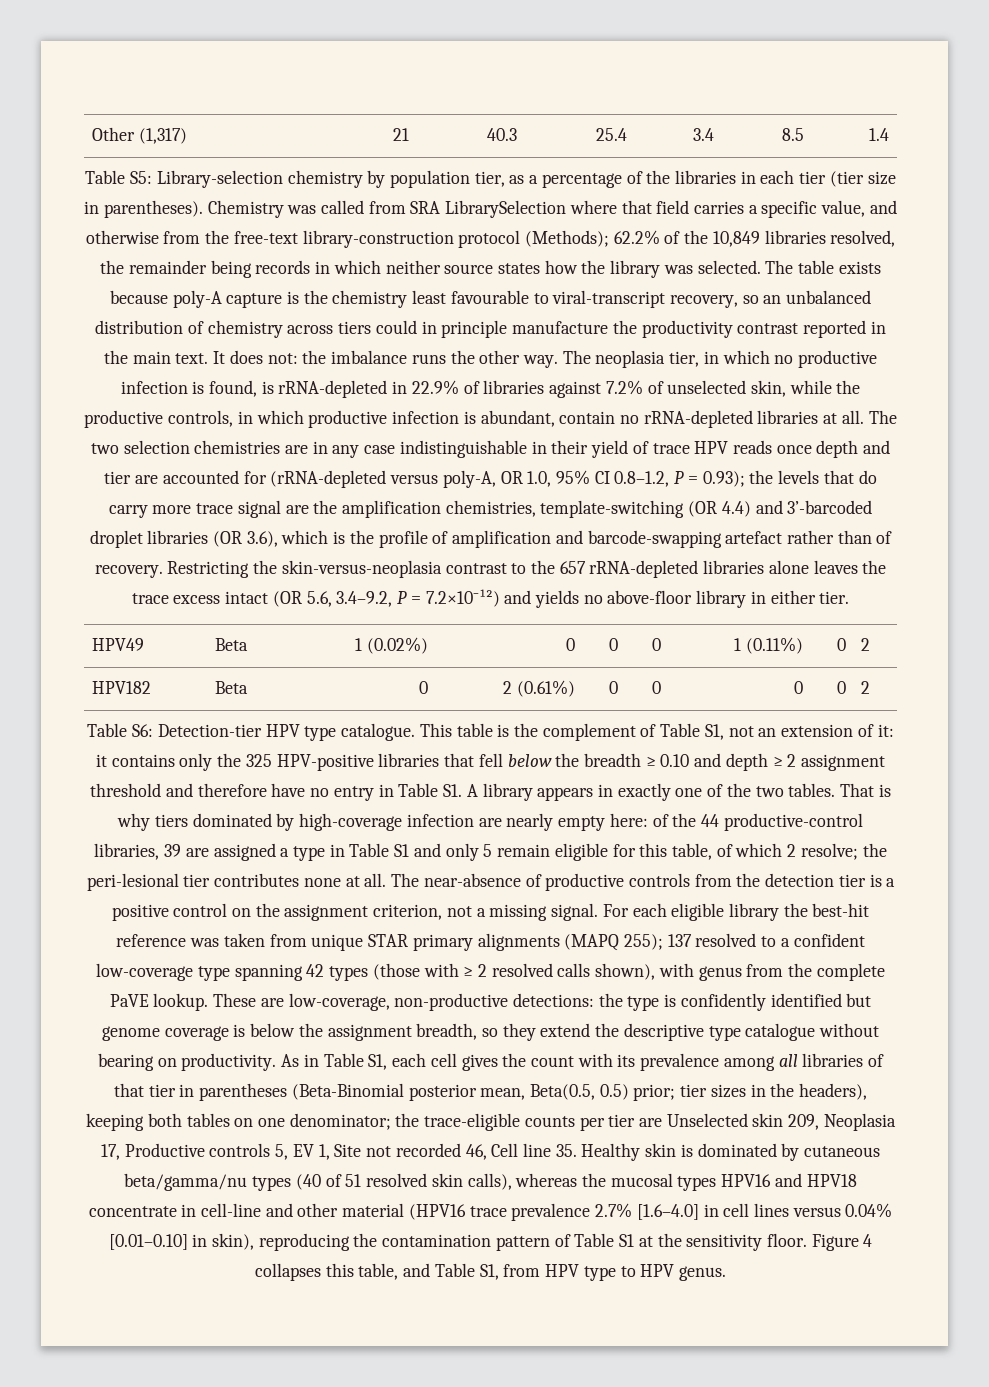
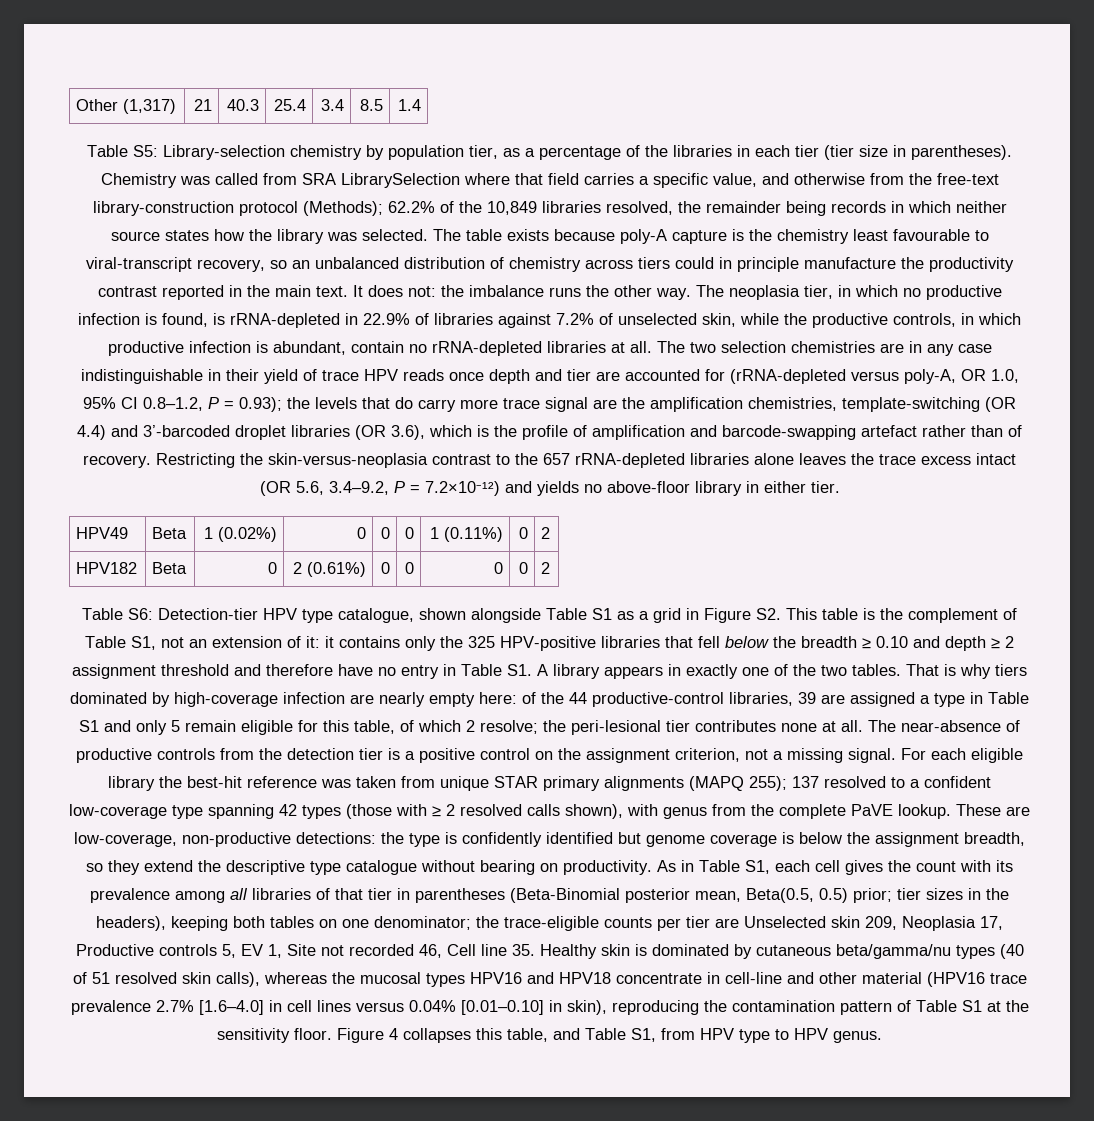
- Table S6: Detection-tier HPV type catalogue. This table is the complement of Table S1, not an extension of it: it contains only the 325 HPV-positive libraries that fell below the breadth ≥ 0.10 and depth ≥ 2 assignment threshold and therefore have no entry in Table S1. A library appears in exactly one of the two tables.
+ Table S6: Detection-tier HPV type catalogue, shown alongside Table S1 as a grid in Figure S2. This table is the complement of Table S1, not an extension of it: it contains only the 325 HPV-positive libraries that fell below the breadth ≥ 0.10 and depth ≥ 2 assignment threshold and therefore have no entry in Table S1. A library appears in exactly one of the two tables.

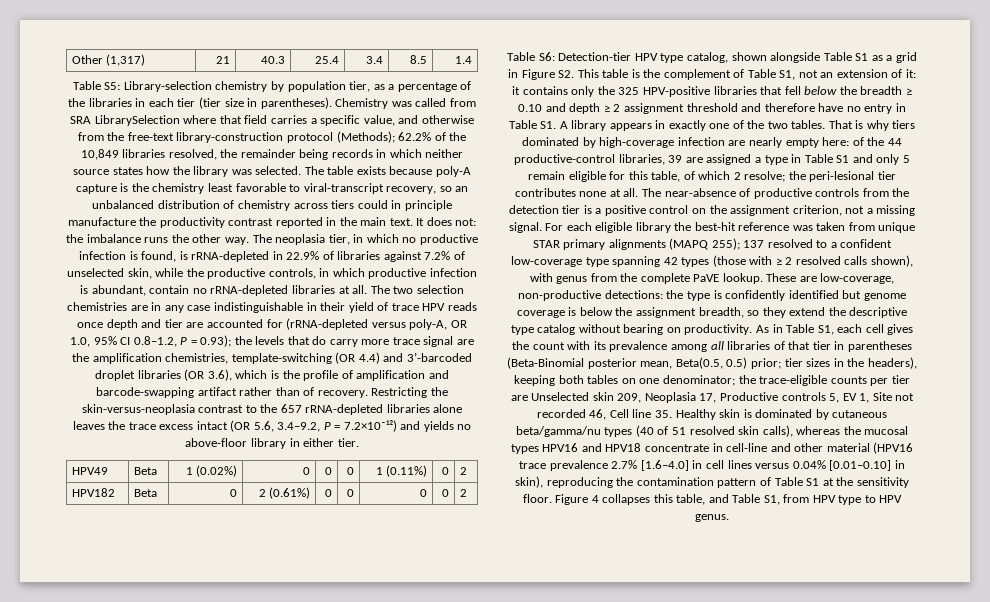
- The table exists because poly-A capture is the chemistry least favourable to viral-transcript recovery, so an unbalanced distribution of chemistry across tiers could in principle manufacture the productivity contrast reported in the main text.
+ The table exists because poly-A capture is the chemistry least favorable to viral-transcript recovery, so an unbalanced distribution of chemistry across tiers could in principle manufacture the productivity contrast reported in the main text.
- the levels that do carry more trace signal are the amplification chemistries, template-switching (OR 4.4) and 3’-barcoded droplet libraries (OR 3.6), which is the profile of amplification and barcode-swapping artefact rather than of recovery.
+ the levels that do carry more trace signal are the amplification chemistries, template-switching (OR 4.4) and 3’-barcoded droplet libraries (OR 3.6), which is the profile of amplification and barcode-swapping artifact rather than of recovery.
- Detection-tier HPV type catalogue, shown alongside Table S1 as a grid in Figure S2. This table is the complement of Table S1, not an extension of it:
+ Detection-tier HPV type catalog, shown alongside Table S1 as a grid in Figure S2. This table is the complement of Table S1, not an extension of it:
- These are low-coverage, non-productive detections: the type is confidently identified but genome coverage is below the assignment breadth, so they extend the descriptive type catalogue without bearing on productivity.
+ These are low-coverage, non-productive detections: the type is confidently identified but genome coverage is below the assignment breadth, so they extend the descriptive type catalog without bearing on productivity.

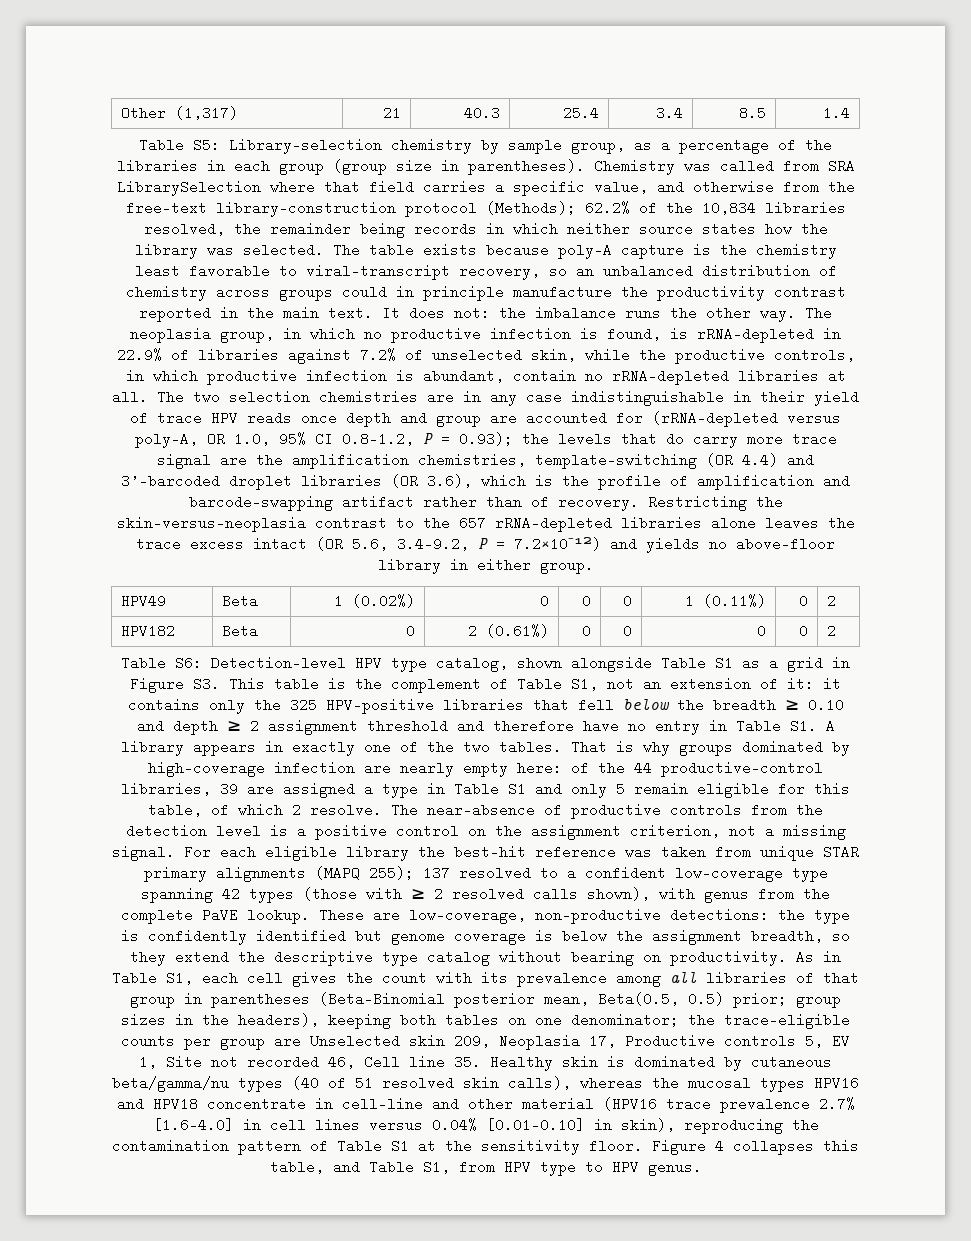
- Table S5: Library-selection chemistry by population tier, as a percentage of the libraries in each tier (tier size in parentheses).
+ Table S5: Library-selection chemistry by sample group, as a percentage of the libraries in each group (group size in parentheses).
- Chemistry was called from SRA LibrarySelection where that field carries a specific value, and otherwise from the free-text library-construction protocol (Methods); 62.2% of the 10,849 libraries resolved, the remainder being records in which neither source states how the library was selected.
+ Chemistry was called from SRA LibrarySelection where that field carries a specific value, and otherwise from the free-text library-construction protocol (Methods); 62.2% of the 10,834 libraries resolved, the remainder being records in which neither source states how the library was selected.
- The table exists because poly-A capture is the chemistry least favorable to viral-transcript recovery, so an unbalanced distribution of chemistry across tiers could in principle manufacture the productivity contrast reported in the main text.
+ The table exists because poly-A capture is the chemistry least favorable to viral-transcript recovery, so an unbalanced distribution of chemistry across groups could in principle manufacture the productivity contrast reported in the main text.
- The neoplasia tier, in which no productive infection is found, is rRNA-depleted in 22.9% of libraries against 7.2% of unselected skin, while the productive controls, in which productive infection is abundant, contain no rRNA-depleted libraries at all.
+ The neoplasia group, in which no productive infection is found, is rRNA-depleted in 22.9% of libraries against 7.2% of unselected skin, while the productive controls, in which productive infection is abundant, contain no rRNA-depleted libraries at all.
- The two selection chemistries are in any case indistinguishable in their yield of trace HPV reads once depth and tier are accounted for (rRNA-depleted versus poly-A, OR 1.0, 95% CI 0.8–1.2, P = 0.93);
+ The two selection chemistries are in any case indistinguishable in their yield of trace HPV reads once depth and group are accounted for (rRNA-depleted versus poly-A, OR 1.0, 95% CI 0.8–1.2, P = 0.93);
- Restricting the skin-versus-neoplasia contrast to the 657 rRNA-depleted libraries alone leaves the trace excess intact (OR 5.6, 3.4–9.2, P = 7.2×10⁻¹²) and yields no above-floor library in either tier.
+ Restricting the skin-versus-neoplasia contrast to the 657 rRNA-depleted libraries alone leaves the trace excess intact (OR 5.6, 3.4–9.2, P = 7.2×10⁻¹²) and yields no above-floor library in either group.
- Detection-tier HPV type catalog, shown alongside Table S1 as a grid in Figure S2. This table is the complement of Table S1, not an extension of it:
+ Detection-level HPV type catalog, shown alongside Table S1 as a grid in Figure S3. This table is the complement of Table S1, not an extension of it:
- That is why tiers dominated by high-coverage infection are nearly empty here: of the 44 productive-control libraries, 39 are assigned a type in Table S1 and only 5 remain eligible for this table, of which 2 resolve; the peri-lesional tier contributes none at all.
+ That is why groups dominated by high-coverage infection are nearly empty here: of the 44 productive-control libraries, 39 are assigned a type in Table S1 and only 5 remain eligible for this table, of which 2 resolve.
- The near-absence of productive controls from the detection tier is a positive control on the assignment criterion, not a missing signal.
+ The near-absence of productive controls from the detection level is a positive control on the assignment criterion, not a missing signal.
- As in Table S1, each cell gives the count with its prevalence among all libraries of that tier in parentheses (Beta-Binomial posterior mean, Beta(0.5, 0.5) prior;
+ As in Table S1, each cell gives the count with its prevalence among all libraries of that group in parentheses (Beta-Binomial posterior mean, Beta(0.5, 0.5) prior;
- tier sizes in the headers), keeping both tables on one denominator;
+ group sizes in the headers), keeping both tables on one denominator;
- the trace-eligible counts per tier are Unselected skin 209, Neoplasia 17, Productive controls 5, EV 1, Site not recorded 46, Cell line 35. Healthy skin is dominated by cutaneous beta/gamma/nu types (40 of 51 resolved skin calls), whereas the mucosal types HPV16 and HPV18 concentrate in cell-line and other material (HPV16 trace prevalence 2.7% [1.6–4.0] in cell lines versus 0.04% [0.01–0.10] in skin), reproducing the contamination pattern of Table S1 at the sensitivity floor.
+ the trace-eligible counts per group are Unselected skin 209, Neoplasia 17, Productive controls 5, EV 1, Site not recorded 46, Cell line 35. Healthy skin is dominated by cutaneous beta/gamma/nu types (40 of 51 resolved skin calls), whereas the mucosal types HPV16 and HPV18 concentrate in cell-line and other material (HPV16 trace prevalence 2.7% [1.6–4.0] in cell lines versus 0.04% [0.01–0.10] in skin), reproducing the contamination pattern of Table S1 at the sensitivity floor.

